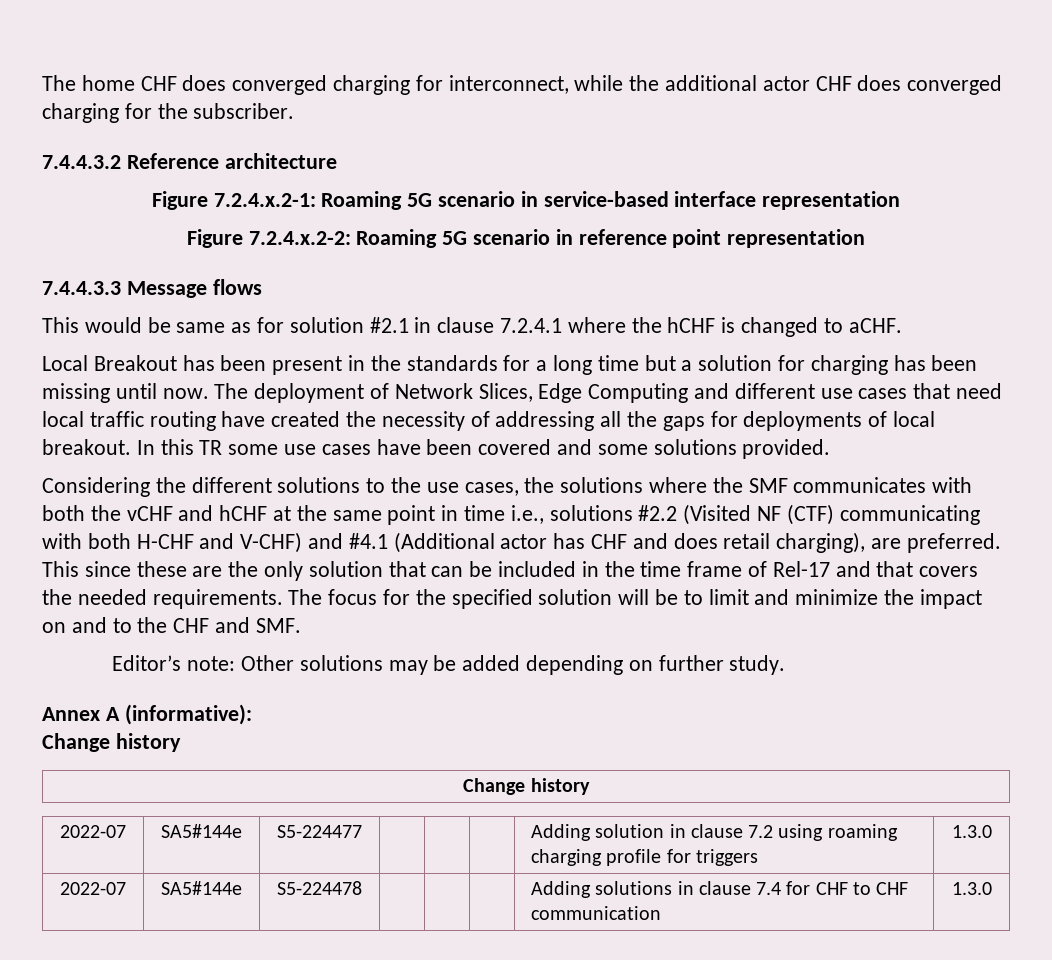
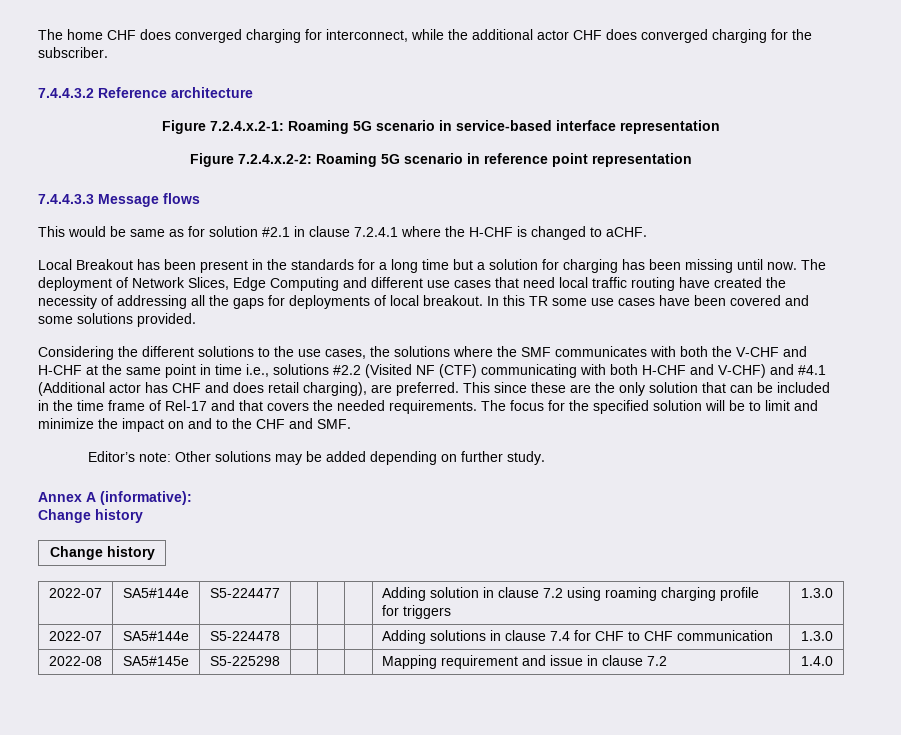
- This would be same as for solution #2.1 in clause 7.2.4.1 where the hCHF is changed to aCHF.
+ This would be same as for solution #2.1 in clause 7.2.4.1 where the H-CHF is changed to aCHF.
- Considering the different solutions to the use cases, the solutions where the SMF communicates with both the vCHF and hCHF at the same point in time i.e., solutions #2.2 (Visited NF (CTF) communicating with both H-CHF and V-CHF) and #4.1 (Additional actor has CHF and does retail charging), are preferred.
+ Considering the different solutions to the use cases, the solutions where the SMF communicates with both the V-CHF and H-CHF at the same point in time i.e., solutions #2.2 (Visited NF (CTF) communicating with both H-CHF and V-CHF) and #4.1 (Additional actor has CHF and does retail charging), are preferred.
+ 2022-08 | SA5#145e | S5-225298 | | | | Mapping requirement and issue in clause 7.2 | 1.4.0

